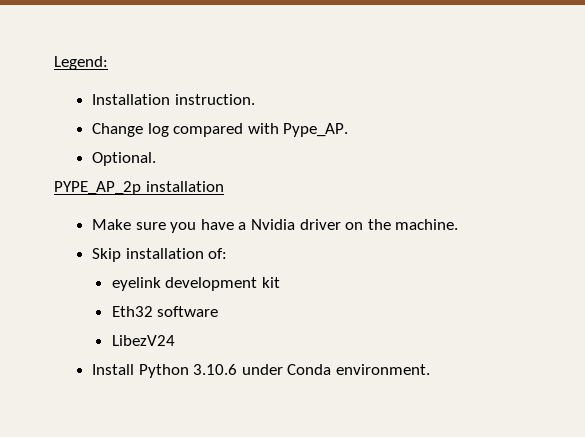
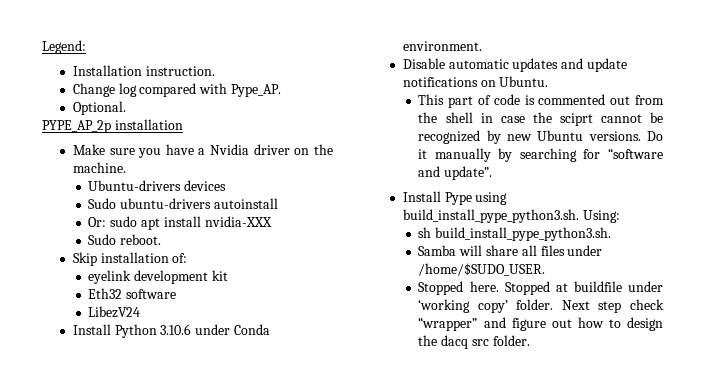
+ Ubuntu-drivers devices
+ Sudo ubuntu-drivers autoinstall
+ Or: sudo apt install nvidia-XXX
+ Sudo reboot.
+ Disable automatic updates and update notifications on Ubuntu.
+ This part of code is commented out from the shell in case the sciprt cannot be recognized by new Ubuntu versions. Do it manually by searching for “software and update”.
+ Install Pype using build_install_pype_python3.sh. Using:
+ sh build_install_pype_python3.sh.
+ Samba will share all files under /home/$SUDO_USER.
+ Stopped here. Stopped at buildfile under ‘working copy’ folder. Next step check “wrapper” and figure out how to design the dacq src folder.

